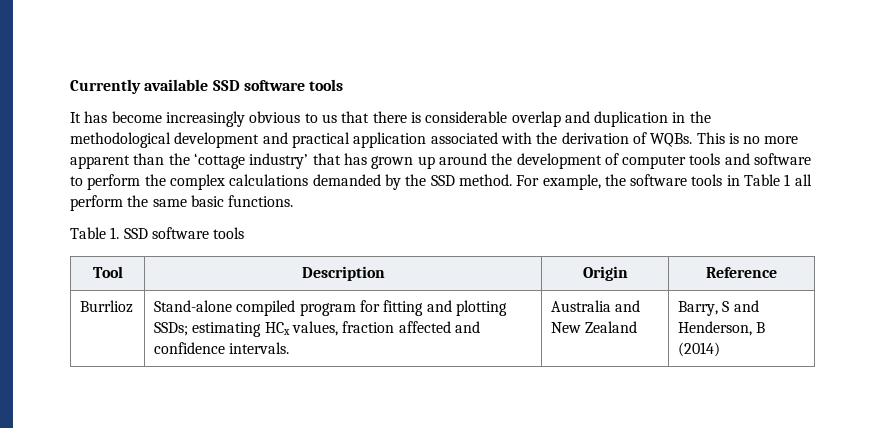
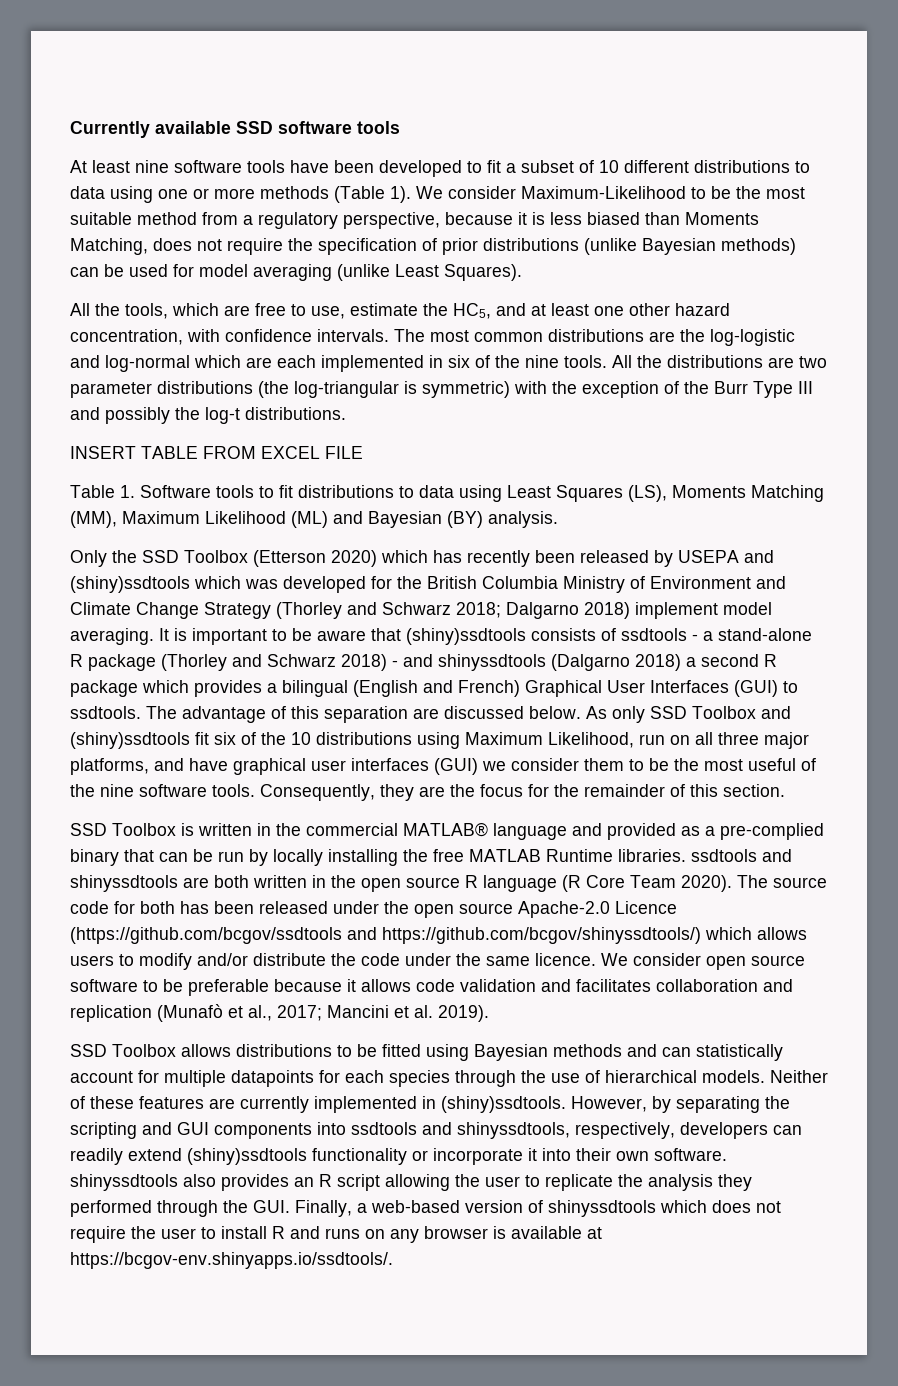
- It has become increasingly obvious to us that there is considerable overlap and duplication in the methodological development and practical application associated with the derivation of WQBs. This is no more apparent than the ‘cottage industry’ that has grown up around the development of computer tools and software to perform the complex calculations demanded by the SSD method. For example, the software tools in Table 1 all perform the same basic functions.
- Table 1. SSD software tools
- Tool | Description | Origin | Reference
- Burrlioz | Stand-alone compiled program for fitting and plotting SSDs; estimating HCx values, fraction affected and confidence intervals. | Australia and New Zealand | Barry, S and Henderson, B (2014)
+ At least nine software tools have been developed to fit a subset of 10 different distributions to data using one or more methods (Table 1). We consider Maximum-Likelihood to be the most suitable method from a regulatory perspective, because it is less biased than Moments Matching, does not require the specification of prior distributions (unlike Bayesian methods) can be used for model averaging (unlike Least Squares).
+ All the tools, which are free to use, estimate the HC5, and at least one other hazard concentration, with confidence intervals. The most common distributions are the log-logistic and log-normal which are each implemented in six of the nine tools. All the distributions are two parameter distributions (the log-triangular is symmetric) with the exception of the Burr Type III and possibly the log-t distributions.
+ INSERT TABLE FROM EXCEL FILE
+ Table 1. Software tools to fit distributions to data using Least Squares (LS), Moments Matching (MM), Maximum Likelihood (ML) and Bayesian (BY) analysis.
+ Only the SSD Toolbox (Etterson 2020) which has recently been released by USEPA and (shiny)ssdtools which was developed for the British Columbia Ministry of Environment and Climate Change Strategy (Thorley and Schwarz 2018; Dalgarno 2018) implement model averaging. It is important to be aware that (shiny)ssdtools consists of ssdtools - a stand-alone R package (Thorley and Schwarz 2018) - and shinyssdtools (Dalgarno 2018) a second R package which provides a bilingual (English and French) Graphical User Interfaces (GUI) to ssdtools. The advantage of this separation are discussed below. As only SSD Toolbox and (shiny)ssdtools fit six of the 10 distributions using Maximum Likelihood, run on all three major platforms, and have graphical user interfaces (GUI) we consider them to be the most useful of the nine software tools. Consequently, they are the focus for the remainder of this section.
+ SSD Toolbox is written in the commercial MATLAB® language and provided as a pre-complied binary that can be run by locally installing the free MATLAB Runtime libraries. ssdtools and shinyssdtools are both written in the open source R language (R Core Team 2020). The source code for both has been released under the open source Apache-2.0 Licence (https://github.com/bcgov/ssdtools and https://github.com/bcgov/shinyssdtools/) which allows users to modify and/or distribute the code under the same licence. We consider open source software to be preferable because it allows code validation and facilitates collaboration and replication (Munafò et al., 2017; Mancini et al. 2019).
+ SSD Toolbox allows distributions to be fitted using Bayesian methods and can statistically account for multiple datapoints for each species through the use of hierarchical models. Neither of these features are currently implemented in (shiny)ssdtools. However, by separating the scripting and GUI components into ssdtools and shinyssdtools, respectively, developers can readily extend (shiny)ssdtools functionality or incorporate it into their own software. shinyssdtools also provides an R script allowing the user to replicate the analysis they performed through the GUI. Finally, a web-based version of shinyssdtools which does not require the user to install R and runs on any browser is available at https://bcgov-env.shinyapps.io/ssdtools/.

